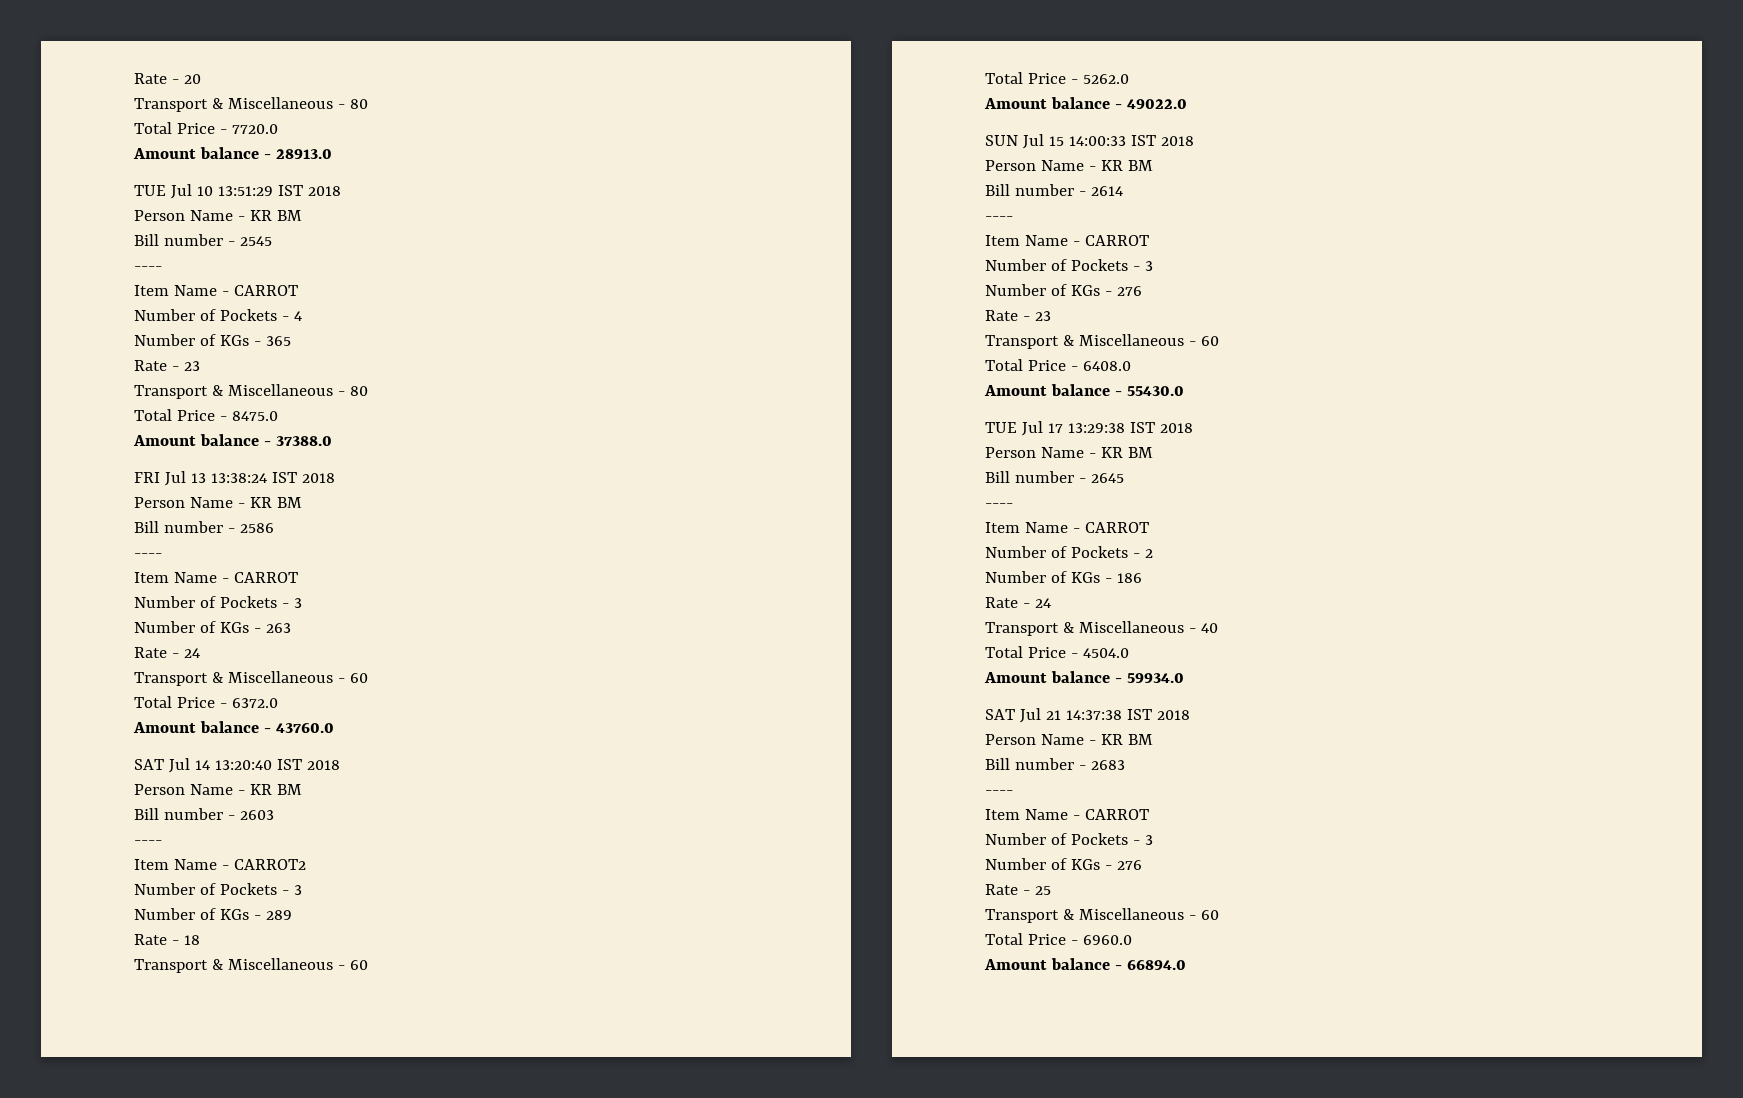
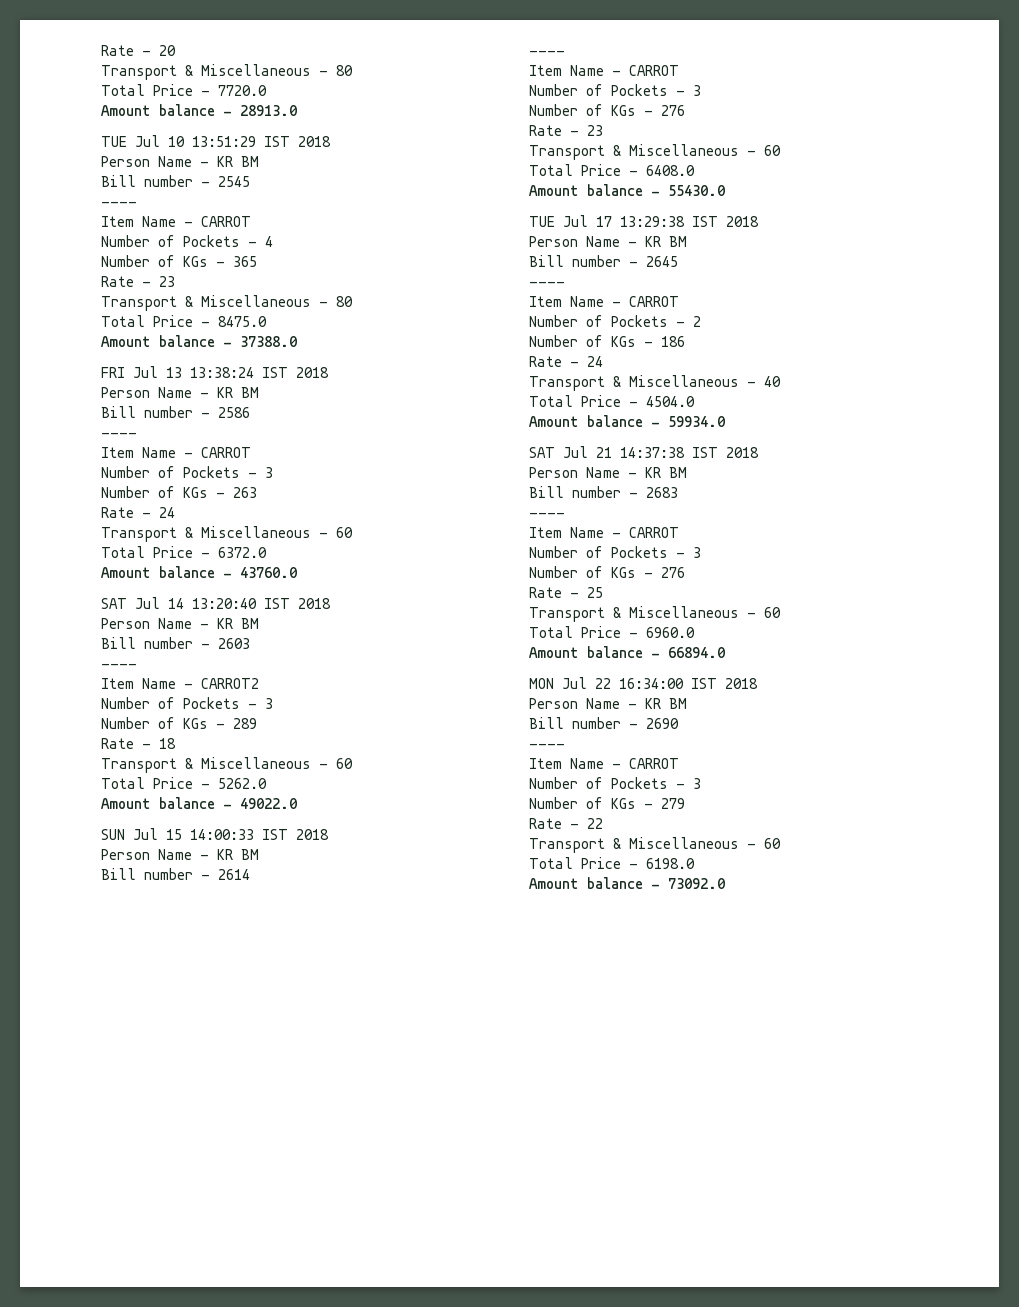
+ MON Jul 22 16:34:00 IST 2018
+ Person Name - KR BM
+ Bill number - 2690
+ ----
+ Item Name - CARROT
+ Number of Pockets - 3
+ Number of KGs - 279
+ Rate - 22
+ Transport & Miscellaneous - 60
+ Total Price - 6198.0
+ Amount balance - 73092.0

